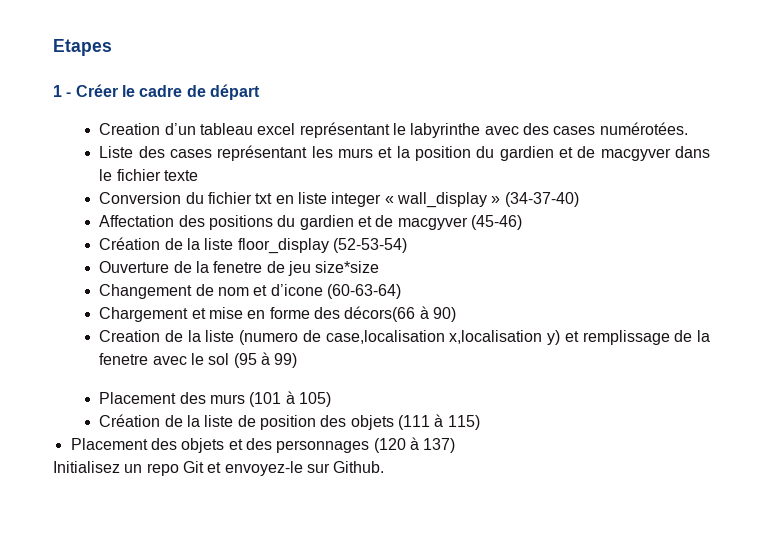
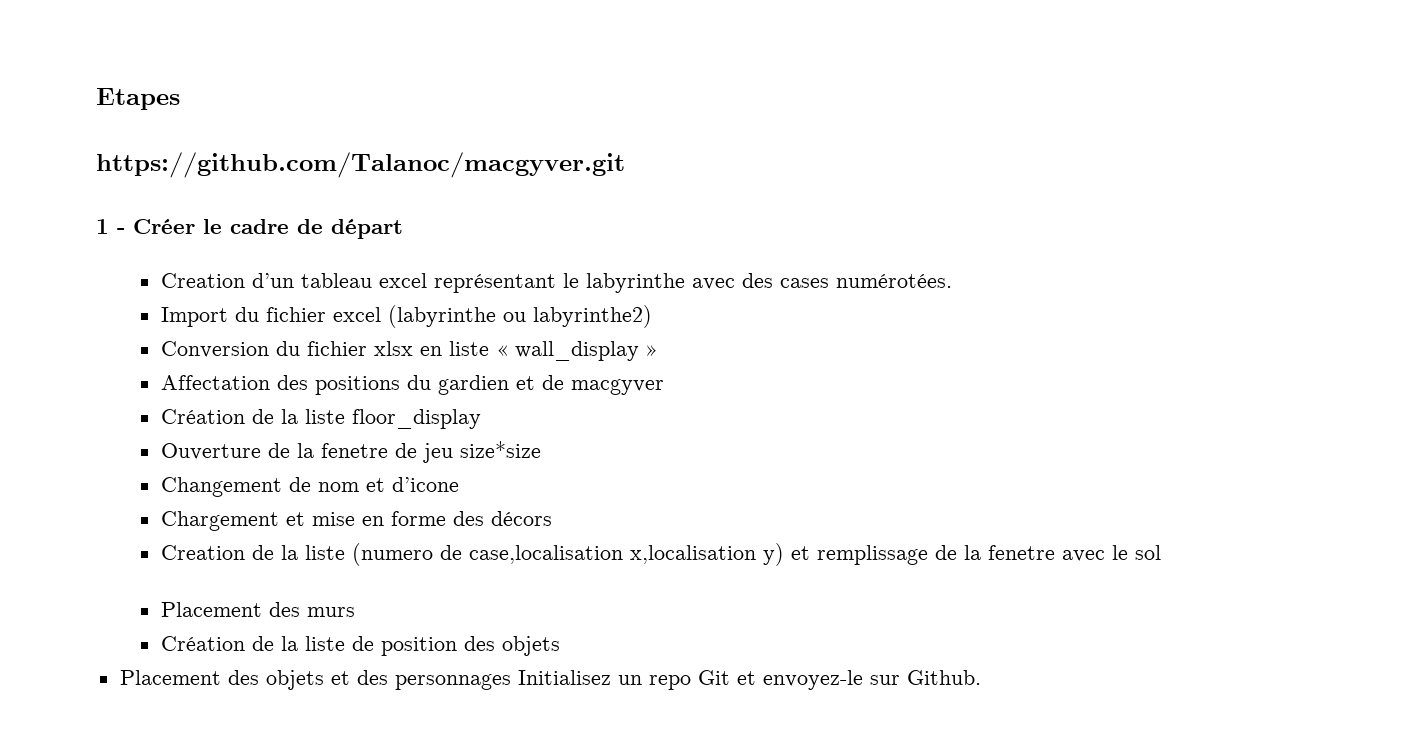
+ https://github.com/Talanoc/macgyver.git
- Liste des cases représentant les murs et la position du gardien et de macgyver dans le fichier texte
+ Import du fichier excel (labyrinthe ou labyrinthe2)
- Conversion du fichier txt en liste integer « wall_display » (34-37-40)
+ Conversion du fichier xlsx en liste « wall_display »
- Affectation des positions du gardien et de macgyver (45-46)
+ Affectation des positions du gardien et de macgyver
- Création de la liste floor_display (52-53-54)
+ Création de la liste floor_display
- Changement de nom et d’icone (60-63-64)
+ Changement de nom et d’icone
- Chargement et mise en forme des décors(66 à 90)
+ Chargement et mise en forme des décors
- Creation de la liste (numero de case,localisation x,localisation y) et remplissage de la fenetre avec le sol (95 à 99)
+ Creation de la liste (numero de case,localisation x,localisation y) et remplissage de la fenetre avec le sol
- Placement des murs (101 à 105)
+ Placement des murs
- Création de la liste de position des objets (111 à 115)
+ Création de la liste de position des objets
- Placement des objets et des personnages (120 à 137)
- Initialisez un repo Git et envoyez-le sur Github.
+ Placement des objets et des personnages Initialisez un repo Git et envoyez-le sur Github.

